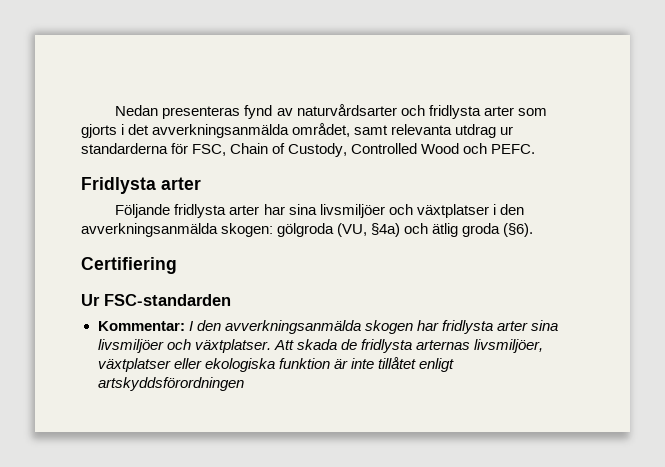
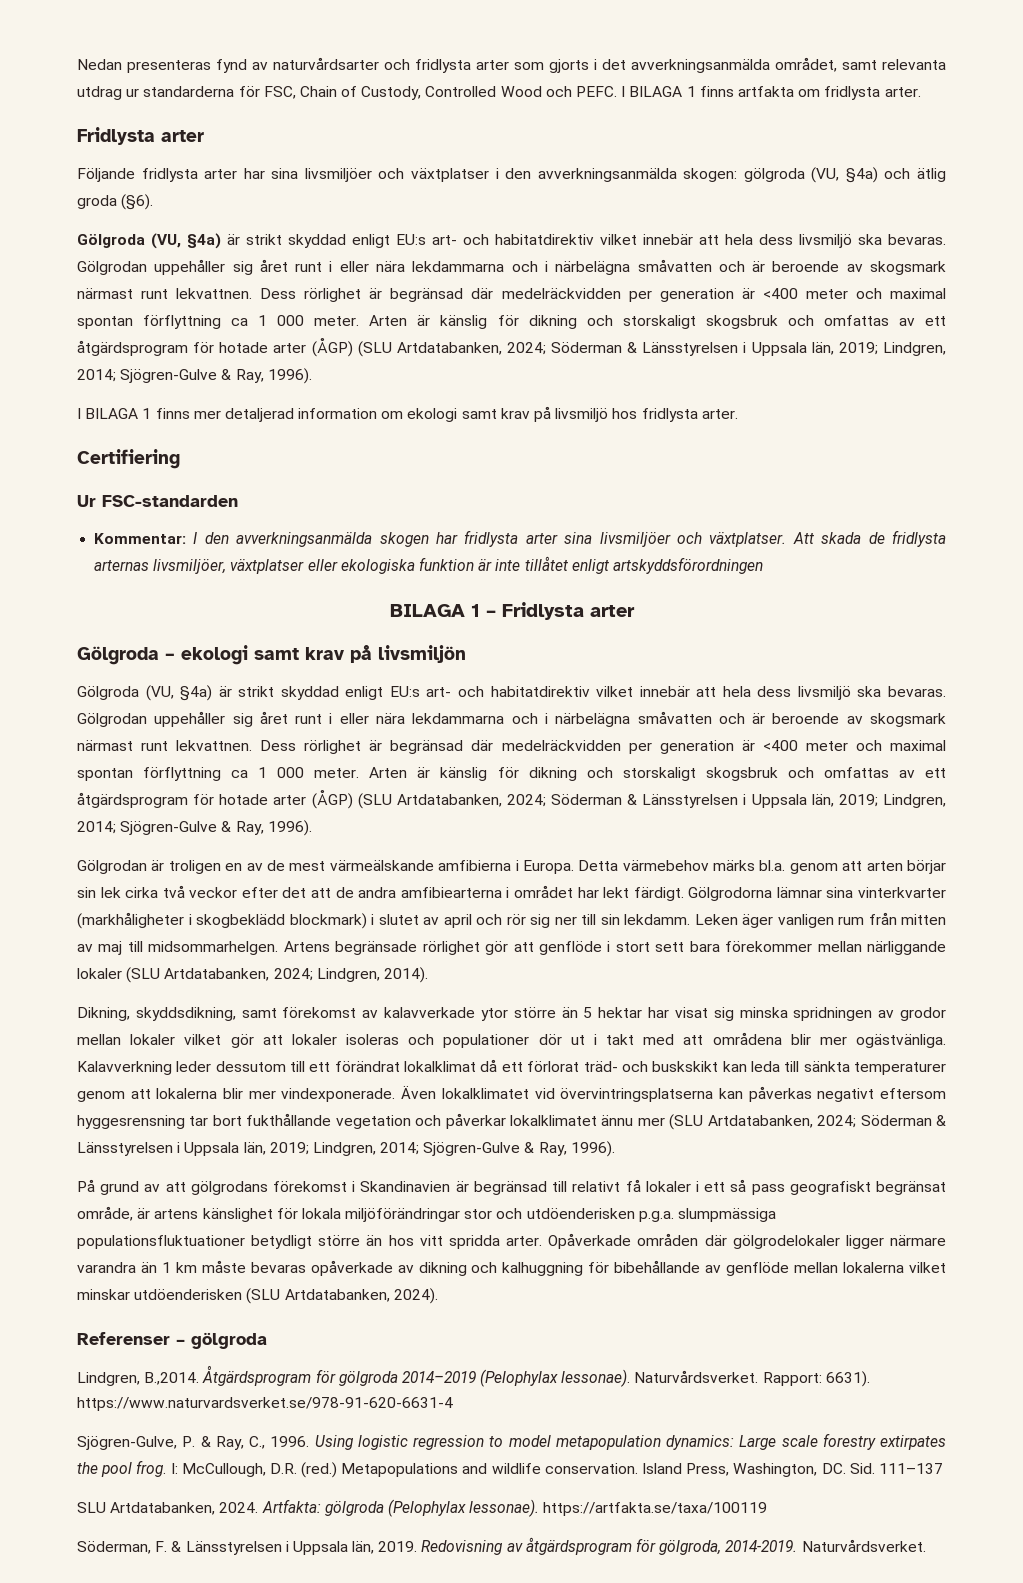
+ I BILAGA 1 finns artfakta om fridlysta arter.
  Följande fridlysta arter har sina livsmiljöer och växtplatser i den avverkningsanmälda skogen: gölgroda (VU, §4a) och ätlig groda (§6).
+ Gölgroda (VU, §4a) är strikt skyddad enligt EU:s art- och habitatdirektiv vilket innebär att hela dess livsmiljö ska bevaras. Gölgrodan uppehåller sig året runt i eller nära lekdammarna och i närbelägna småvatten och är beroende av skogsmark närmast runt lekvattnen. Dess rörlighet är begränsad där medelräckvidden per generation är <400 meter och maximal spontan förflyttning ca 1 000 meter. Arten är känslig för dikning och storskaligt skogsbruk och omfattas av ett åtgärdsprogram för hotade arter (ÅGP) (SLU Artdatabanken, 2024; Söderman & Länsstyrelsen i Uppsala län, 2019; Lindgren, 2014; Sjögren-Gulve & Ray, 1996).
+ I BILAGA 1 finns mer detaljerad information om ekologi samt krav på livsmiljö hos fridlysta arter.
+ BILAGA 1 – Fridlysta arter
+ Gölgroda – ekologi samt krav på livsmiljön
+ Gölgroda (VU, §4a) är strikt skyddad enligt EU:s art- och habitatdirektiv vilket innebär att hela dess livsmiljö ska bevaras. Gölgrodan uppehåller sig året runt i eller nära lekdammarna och i närbelägna småvatten och är beroende av skogsmark närmast runt lekvattnen. Dess rörlighet är begränsad där medelräckvidden per generation är <400 meter och maximal spontan förflyttning ca 1 000 meter. Arten är känslig för dikning och storskaligt skogsbruk och omfattas av ett åtgärdsprogram för hotade arter (ÅGP) (SLU Artdatabanken, 2024; Söderman & Länsstyrelsen i Uppsala län, 2019; Lindgren, 2014; Sjögren-Gulve & Ray, 1996).
+ Gölgrodan är troligen en av de mest värmeälskande amfibierna i Europa. Detta värmebehov märks bl.a. genom att arten börjar sin lek cirka två veckor efter det att de andra amfibiearterna i området har lekt färdigt. Gölgrodorna lämnar sina vinterkvarter (markhåligheter i skogbeklädd blockmark) i slutet av april och rör sig ner till sin lekdamm. Leken äger vanligen rum från mitten av maj till midsommarhelgen. Artens begränsade rörlighet gör att genflöde i stort sett bara förekommer mellan närliggande lokaler (SLU Artdatabanken, 2024; Lindgren, 2014).
+ Dikning, skyddsdikning, samt förekomst av kalavverkade ytor större än 5 hektar har visat sig minska spridningen av grodor mellan lokaler vilket gör att lokaler isoleras och populationer dör ut i takt med att områdena blir mer ogästvänliga. Kalavverkning leder dessutom till ett förändrat lokalklimat då ett förlorat träd- och buskskikt kan leda till sänkta temperaturer genom att lokalerna blir mer vindexponerade. Även lokalklimatet vid övervintringsplatserna kan påverkas negativt eftersom hyggesrensning tar bort fukthållande vegetation och påverkar lokalklimatet ännu mer (SLU Artdatabanken, 2024; Söderman & Länsstyrelsen i Uppsala län, 2019; Lindgren, 2014; Sjögren-Gulve & Ray, 1996).
+ På grund av att gölgrodans förekomst i Skandinavien är begränsad till relativt få lokaler i ett så pass geografiskt begränsat område, är artens känslighet för lokala miljöförändringar stor och utdöenderisken p.g.a. slumpmässiga populationsfluktuationer betydligt större än hos vitt spridda arter. Opåverkade områden där gölgrodelokaler ligger närmare varandra än 1 km måste bevaras opåverkade av dikning och kalhuggning för bibehållande av genflöde mellan lokalerna vilket minskar utdöenderisken (SLU Artdatabanken, 2024).
+ Referenser – gölgroda
+ Lindgren, B.,2014. Åtgärdsprogram för gölgroda 2014–2019 (Pelophylax lessonae). Naturvårdsverket. Rapport: 6631). https://www.naturvardsverket.se/978-91-620-6631-4
+ Sjögren-Gulve, P. & Ray, C., 1996. Using logistic regression to model metapopulation dynamics: Large scale forestry extirpates the pool frog. I: McCullough, D.R. (red.) Metapopulations and wildlife conservation. Island Press, Washington, DC. Sid. 111–137
+ SLU Artdatabanken, 2024. Artfakta: gölgroda (Pelophylax lessonae). https://artfakta.se/taxa/100119
+ Söderman, F. & Länsstyrelsen i Uppsala län, 2019. Redovisning av åtgärdsprogram för gölgroda, 2014-2019. Naturvårdsverket.

